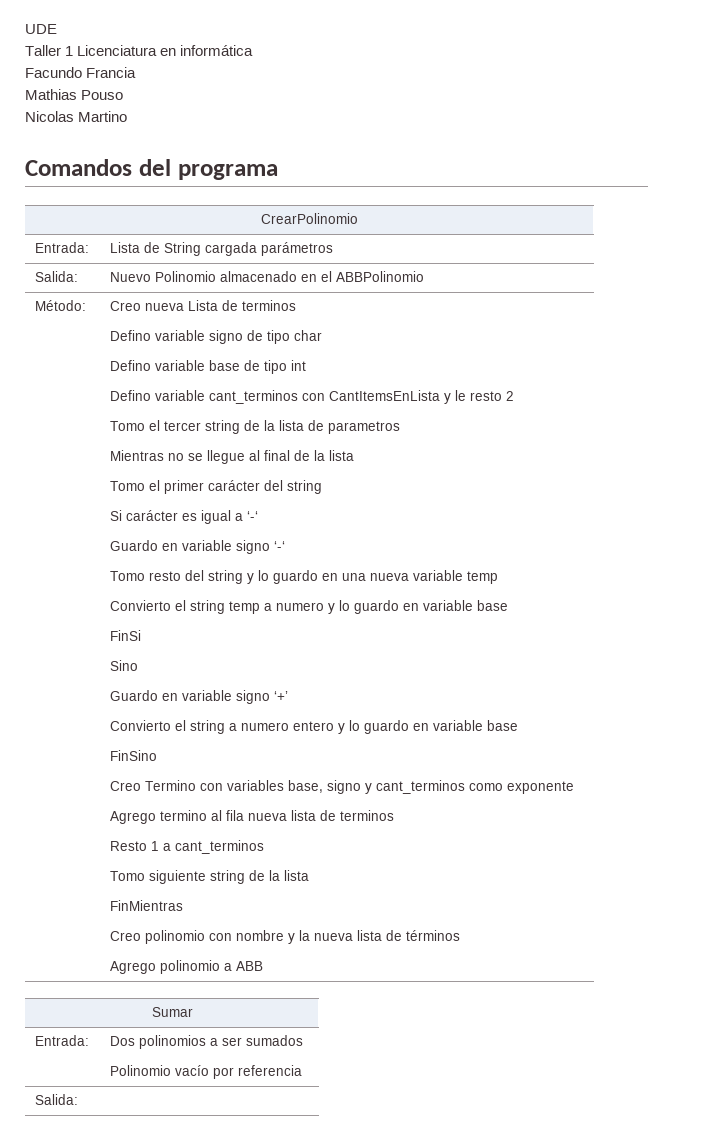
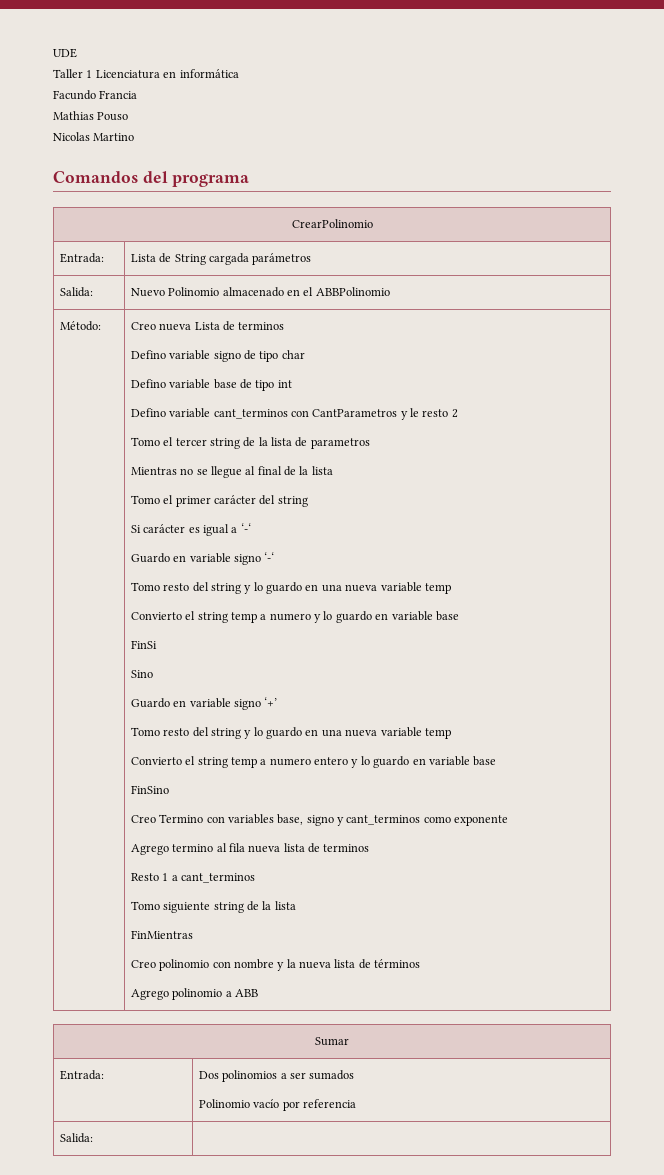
- Defino variable cant_terminos con CantItemsEnLista y le resto 2
+ Defino variable cant_terminos con CantParametros y le resto 2
  Guardo en variable signo ‘+’
- Convierto el string a numero entero y lo guardo en variable base
+ Tomo resto del string y lo guardo en una nueva variable temp
+ Convierto el string temp a numero entero y lo guardo en variable base

